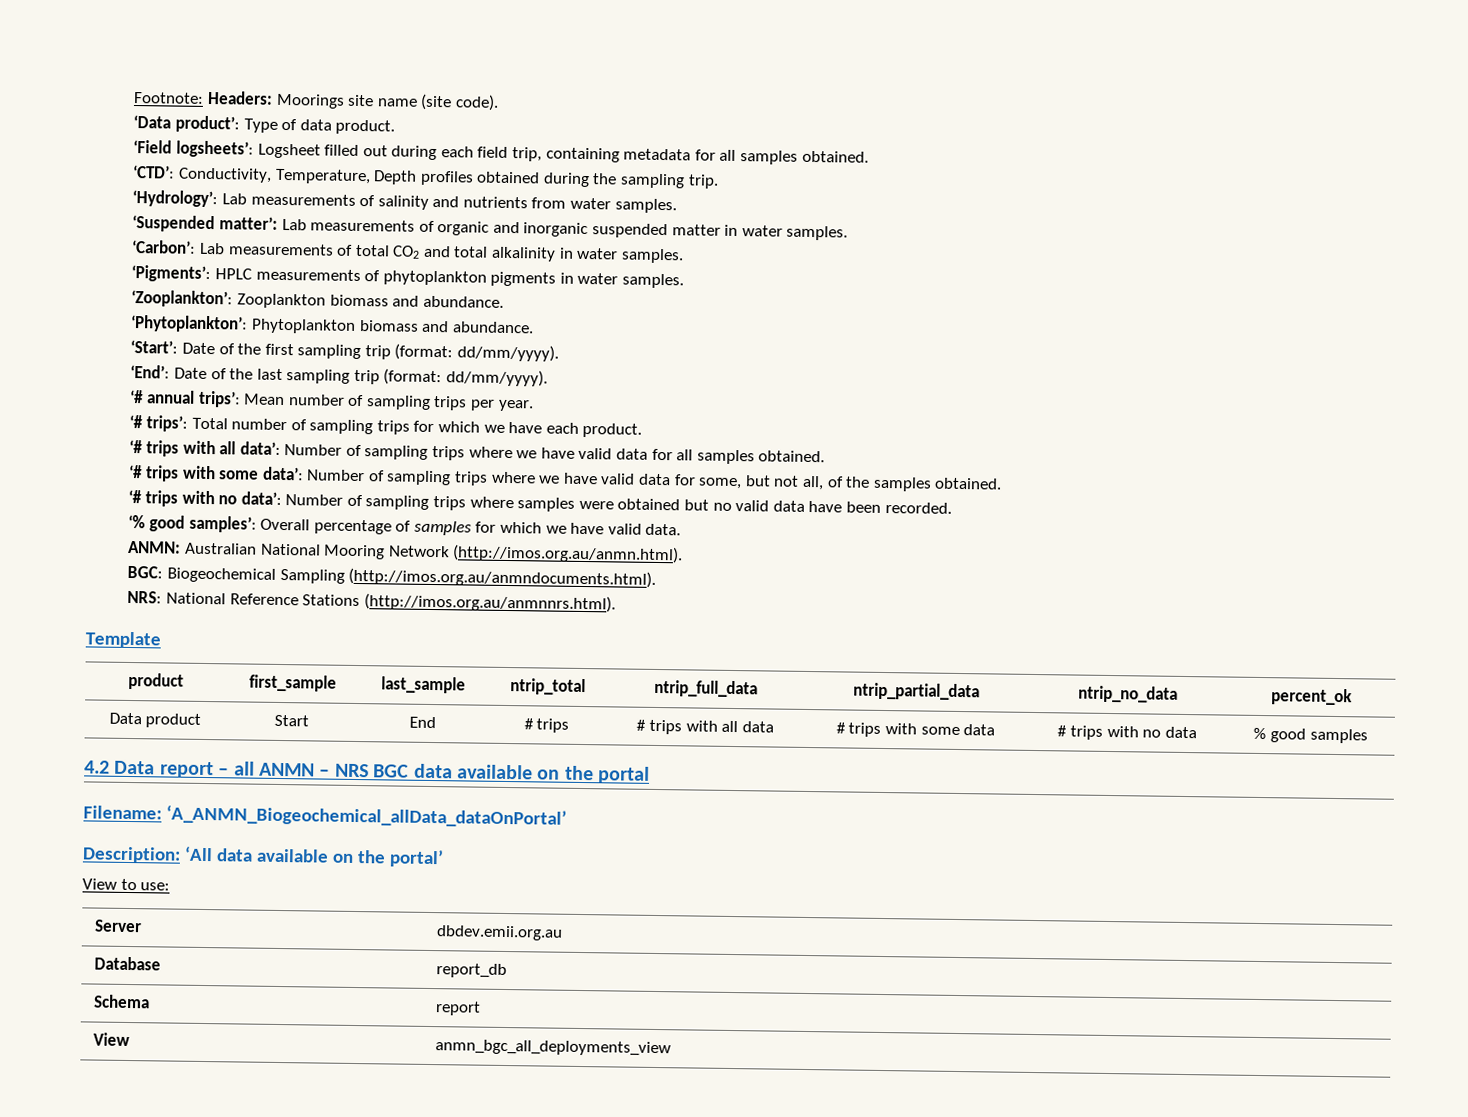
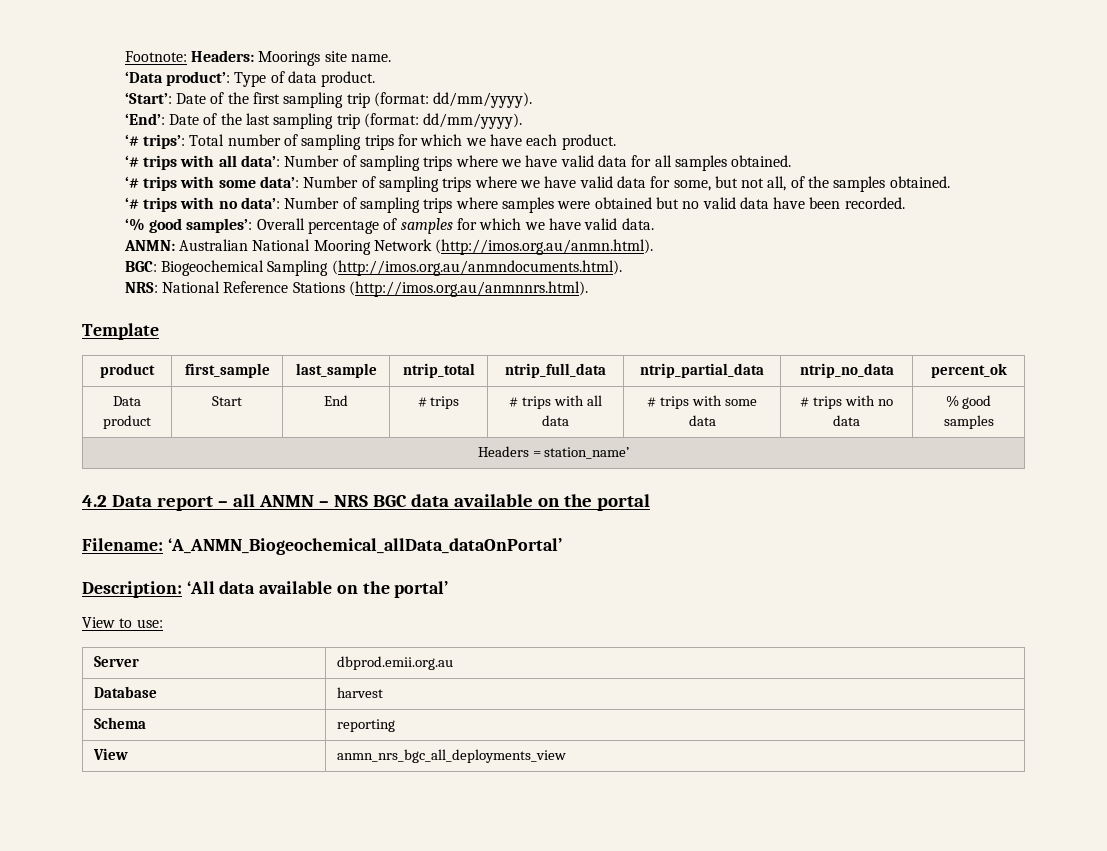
- Footnote: Headers: Moorings site name (site code).
+ Footnote: Headers: Moorings site name.
- ‘Field logsheets’: Logsheet filled out during each field trip, containing metadata for all samples obtained.
- ‘CTD’: Conductivity, Temperature, Depth profiles obtained during the sampling trip.
- ‘Hydrology’: Lab measurements of salinity and nutrients from water samples.
- ‘Suspended matter’: Lab measurements of organic and inorganic suspended matter in water samples.
- ‘Carbon’: Lab measurements of total CO2 and total alkalinity in water samples.
- ‘Pigments’: HPLC measurements of phytoplankton pigments in water samples.
- ‘Zooplankton’: Zooplankton biomass and abundance.
- ‘Phytoplankton’: Phytoplankton biomass and abundance.
- ‘# annual trips’: Mean number of sampling trips per year.
+ Headers = station_name’
- Server | dbdev.emii.org.au
+ Server | dbprod.emii.org.au
- Database | report_db
+ Database | harvest
- Schema | report
+ Schema | reporting
- View | anmn_bgc_all_deployments_view
+ View | anmn_nrs_bgc_all_deployments_view

